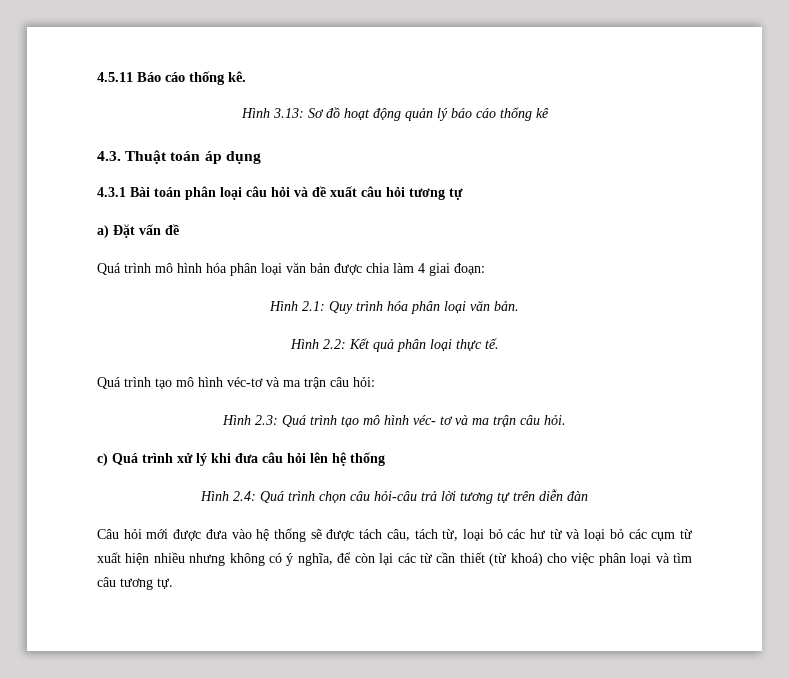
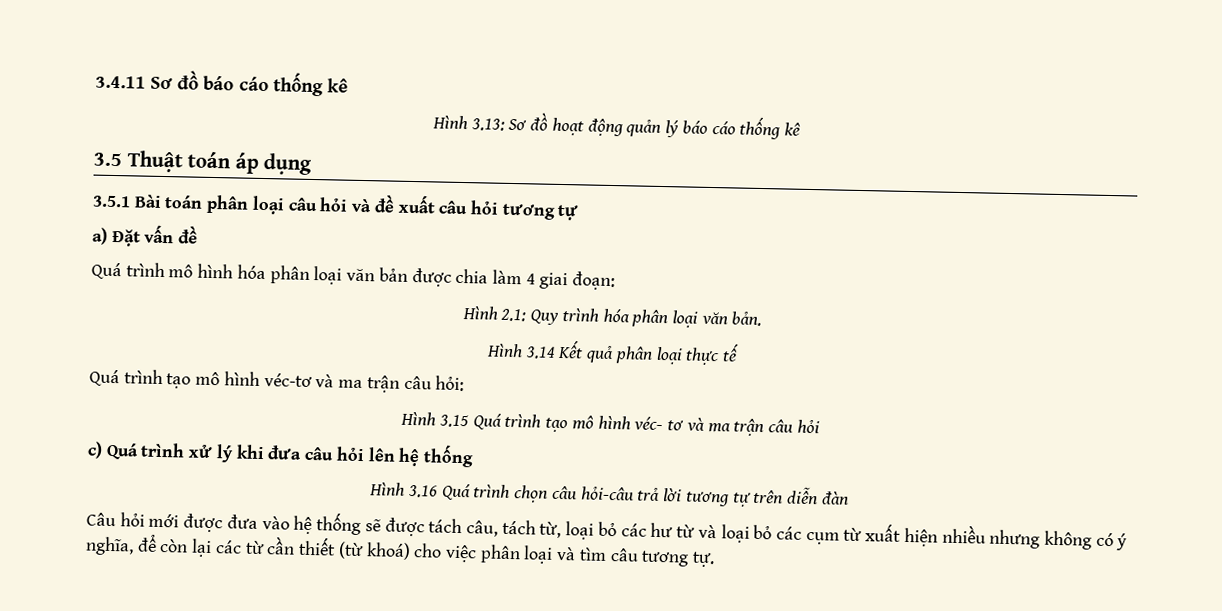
- 4.5.11 Báo cáo thống kê.
+ 3.4.11 Sơ đồ báo cáo thống kê
- 4.3. Thuật toán áp dụng
+ 3.5 Thuật toán áp dụng
- 4.3.1 Bài toán phân loại câu hỏi và đề xuất câu hỏi tương tự
+ 3.5.1 Bài toán phân loại câu hỏi và đề xuất câu hỏi tương tự
- Hình 2.2: Kết quả phân loại thực tế.
+ Hình 3.14 Kết quả phân loại thực tế
- Hình 2.3: Quá trình tạo mô hình véc- tơ và ma trận câu hỏi.
+ Hình 3.15 Quá trình tạo mô hình véc- tơ và ma trận câu hỏi
- Hình 2.4: Quá trình chọn câu hỏi-câu trả lời tương tự trên diễn đàn
+ Hình 3.16 Quá trình chọn câu hỏi-câu trả lời tương tự trên diễn đàn

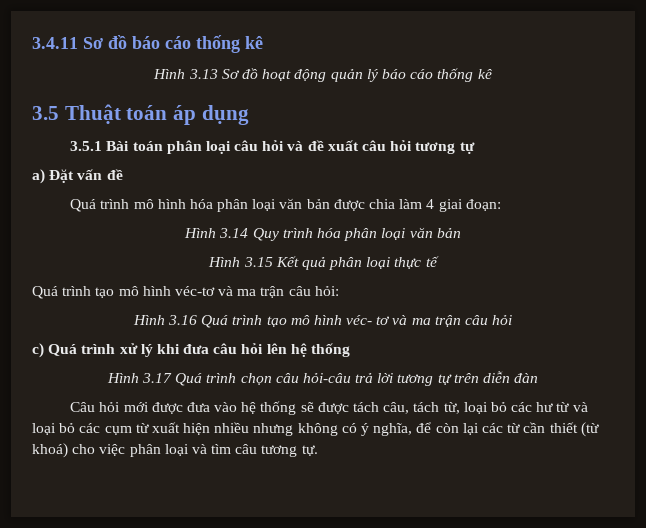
- Hình 3.13: Sơ đồ hoạt động quản lý báo cáo thống kê
+ Hình 3.13 Sơ đồ hoạt động quản lý báo cáo thống kê
- Hình 2.1: Quy trình hóa phân loại văn bản.
- Hình 3.14 Kết quả phân loại thực tế
+ Hình 3.14 Quy trình hóa phân loại văn bản
+ Hình 3.15 Kết quả phân loại thực tế
- Hình 3.15 Quá trình tạo mô hình véc- tơ và ma trận câu hỏi
+ Hình 3.16 Quá trình tạo mô hình véc- tơ và ma trận câu hỏi
- Hình 3.16 Quá trình chọn câu hỏi-câu trả lời tương tự trên diễn đàn
+ Hình 3.17 Quá trình chọn câu hỏi-câu trả lời tương tự trên diễn đàn

